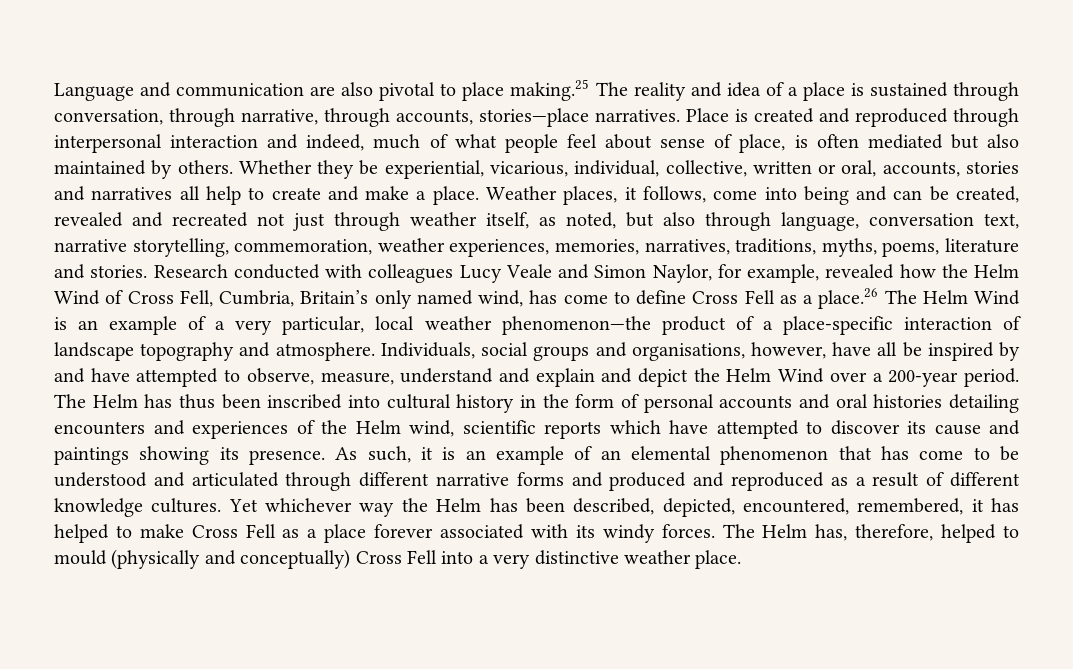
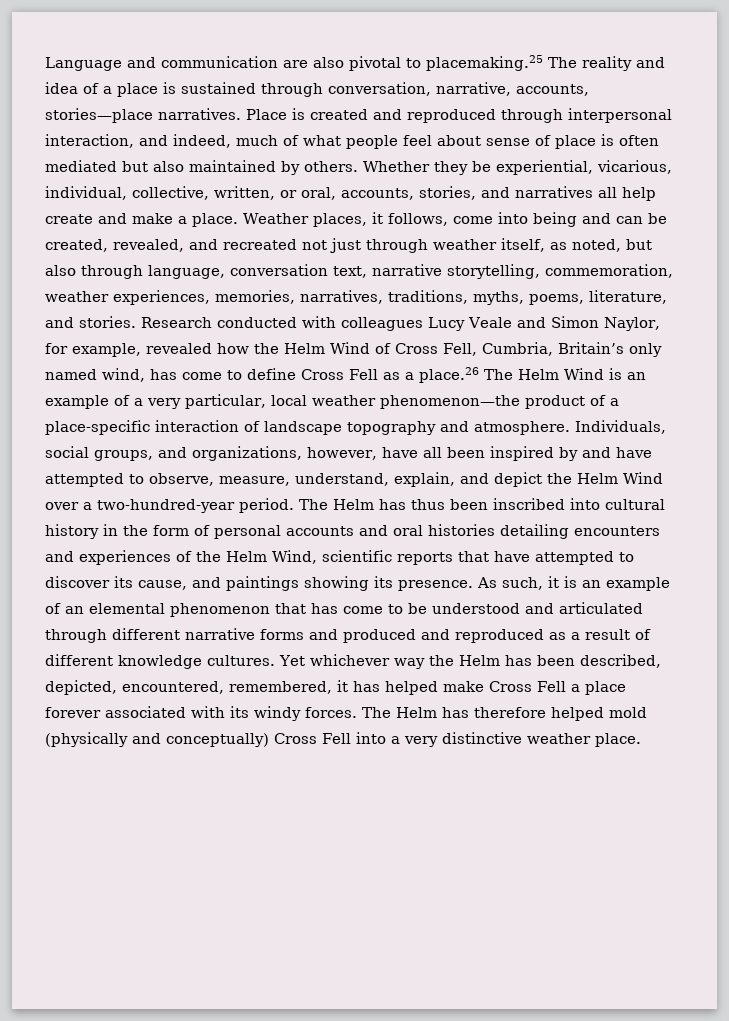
- Language and communication are also pivotal to place making.25 The reality and idea of a place is sustained through conversation, through narrative, through accounts, stories—place narratives.
+ Language and communication are also pivotal to placemaking.25 The reality and idea of a place is sustained through conversation, narrative, accounts, stories—place narratives.
- Place is created and reproduced through interpersonal interaction and indeed, much of what people feel about sense of place, is often mediated but also maintained by others.
+ Place is created and reproduced through interpersonal interaction, and indeed, much of what people feel about sense of place is often mediated but also maintained by others.
- Whether they be experiential, vicarious, individual, collective, written or oral, accounts, stories and narratives all help to create and make a place.
+ Whether they be experiential, vicarious, individual, collective, written, or oral, accounts, stories, and narratives all help create and make a place.
- Weather places, it follows, come into being and can be created, revealed and recreated not just through weather itself, as noted, but also through language, conversation text, narrative storytelling, commemoration, weather experiences, memories, narratives, traditions, myths, poems, literature and stories.
+ Weather places, it follows, come into being and can be created, revealed, and recreated not just through weather itself, as noted, but also through language, conversation text, narrative storytelling, commemoration, weather experiences, memories, narratives, traditions, myths, poems, literature, and stories.
- Individuals, social groups and organisations, however, have all be inspired by and have attempted to observe, measure, understand and explain and depict the Helm Wind over a 200-year period.
+ Individuals, social groups, and organizations, however, have all been inspired by and have attempted to observe, measure, understand, explain, and depict the Helm Wind over a two-hundred-year period.
- The Helm has thus been inscribed into cultural history in the form of personal accounts and oral histories detailing encounters and experiences of the Helm wind, scientific reports which have attempted to discover its cause and paintings showing its presence.
+ The Helm has thus been inscribed into cultural history in the form of personal accounts and oral histories detailing encounters and experiences of the Helm Wind, scientific reports that have attempted to discover its cause, and paintings showing its presence.
- Yet whichever way the Helm has been described, depicted, encountered, remembered, it has helped to make Cross Fell as a place forever associated with its windy forces.
+ Yet whichever way the Helm has been described, depicted, encountered, remembered, it has helped make Cross Fell a place forever associated with its windy forces.
- The Helm has, therefore, helped to mould (physically and conceptually) Cross Fell into a very distinctive weather place.
+ The Helm has therefore helped mold (physically and conceptually) Cross Fell into a very distinctive weather place.

